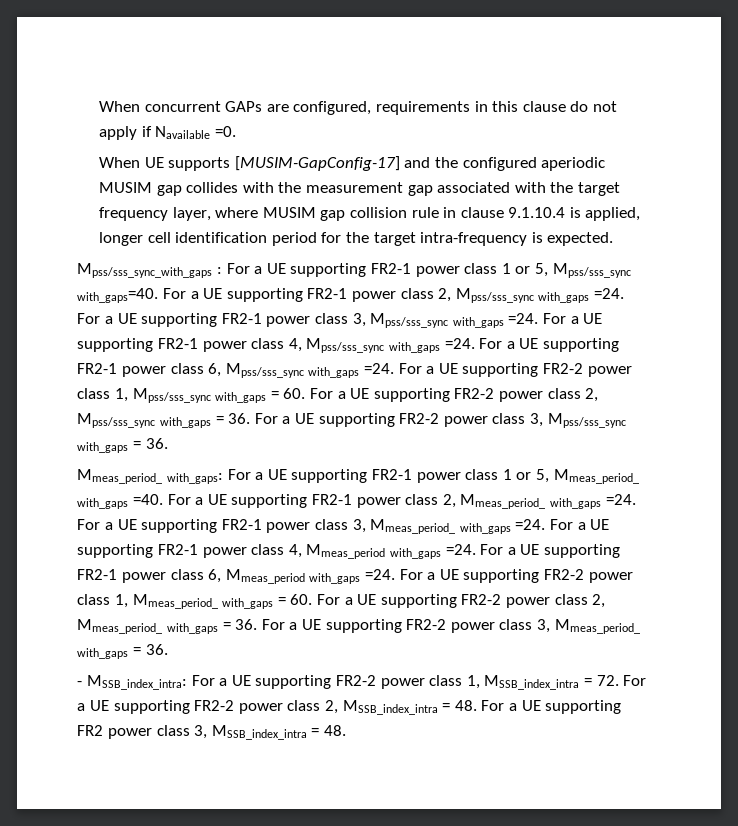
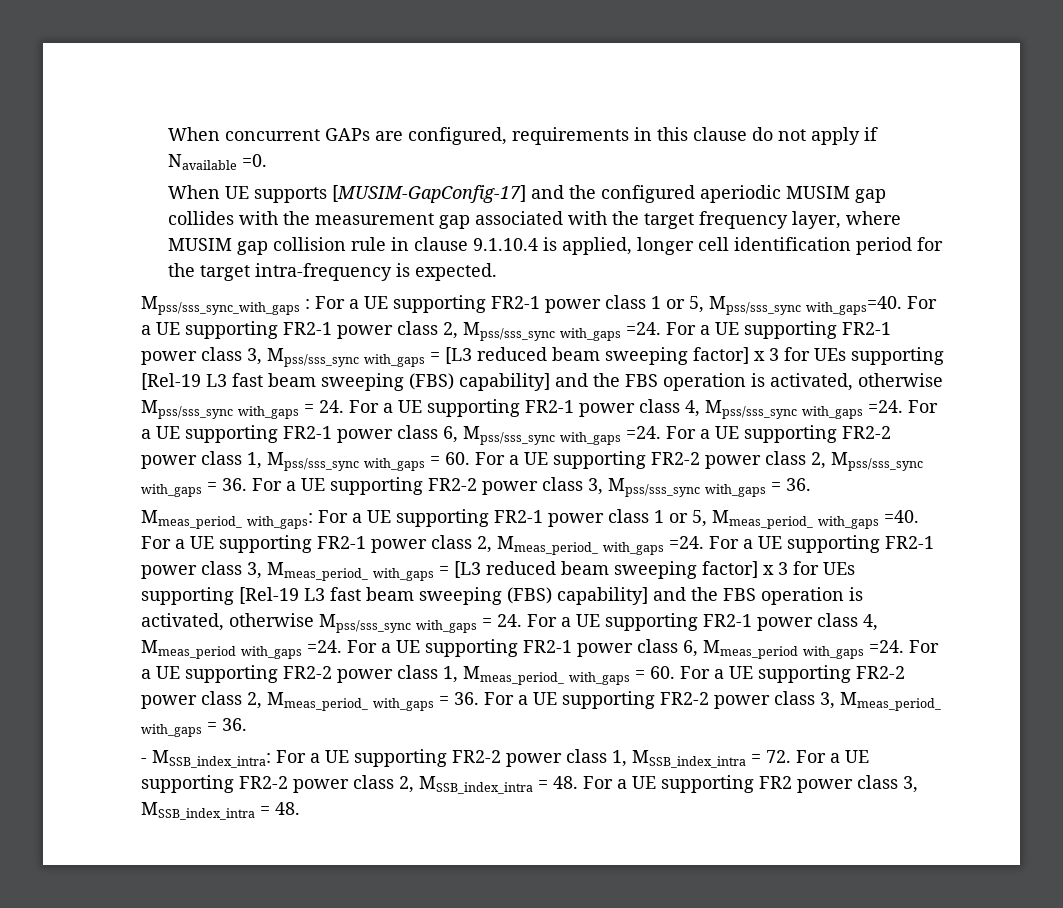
- For a UE supporting FR2-1 power class 3, Mpss/sss_sync with_gaps =24. For a UE supporting FR2-1 power class 4, Mpss/sss_sync with_gaps =24.
+ For a UE supporting FR2-1 power class 3, Mpss/sss_sync with_gaps = [L3 reduced beam sweeping factor] x 3 for UEs supporting [Rel-19 L3 fast beam sweeping (FBS) capability] and the FBS operation is activated, otherwise Mpss/sss_sync with_gaps = 24. For a UE supporting FR2-1 power class 4, Mpss/sss_sync with_gaps =24.
- For a UE supporting FR2-1 power class 3, Mmeas_period_ with_gaps =24. For a UE supporting FR2-1 power class 4, Mmeas_period with_gaps =24.
+ For a UE supporting FR2-1 power class 3, Mmeas_period_ with_gaps = [L3 reduced beam sweeping factor] x 3 for UEs supporting [Rel-19 L3 fast beam sweeping (FBS) capability] and the FBS operation is activated, otherwise Mpss/sss_sync with_gaps = 24. For a UE supporting FR2-1 power class 4, Mmeas_period with_gaps =24.

